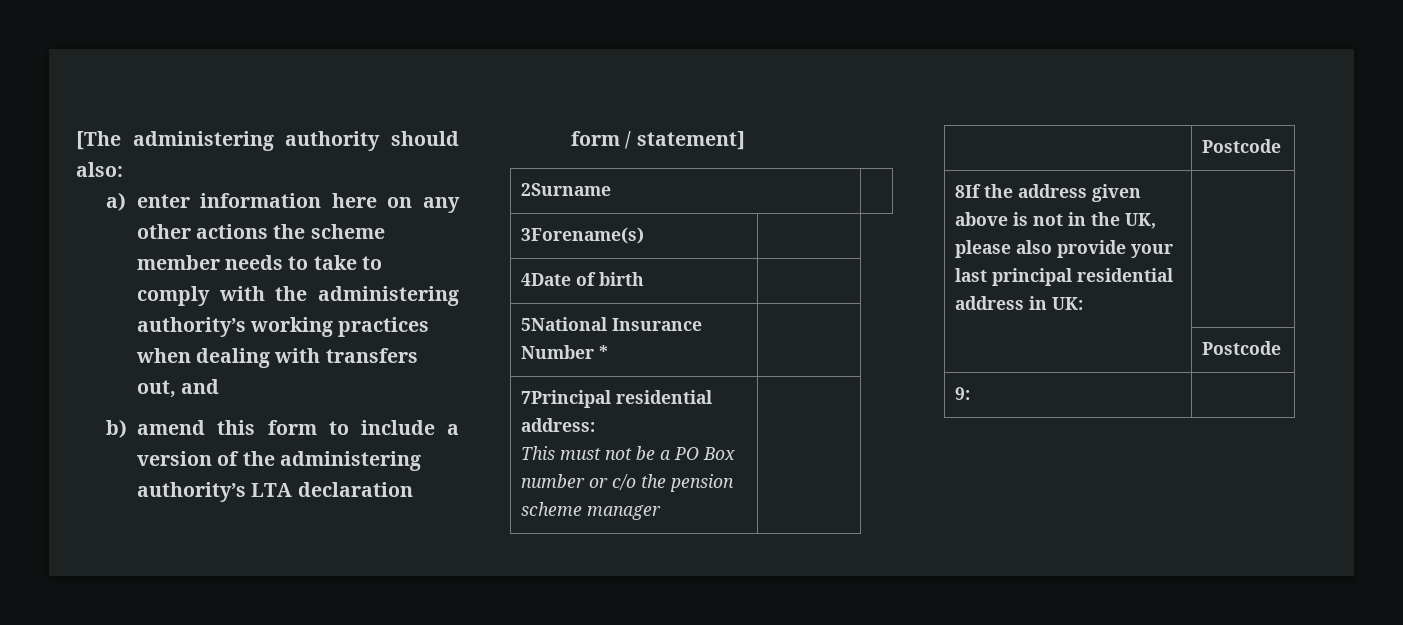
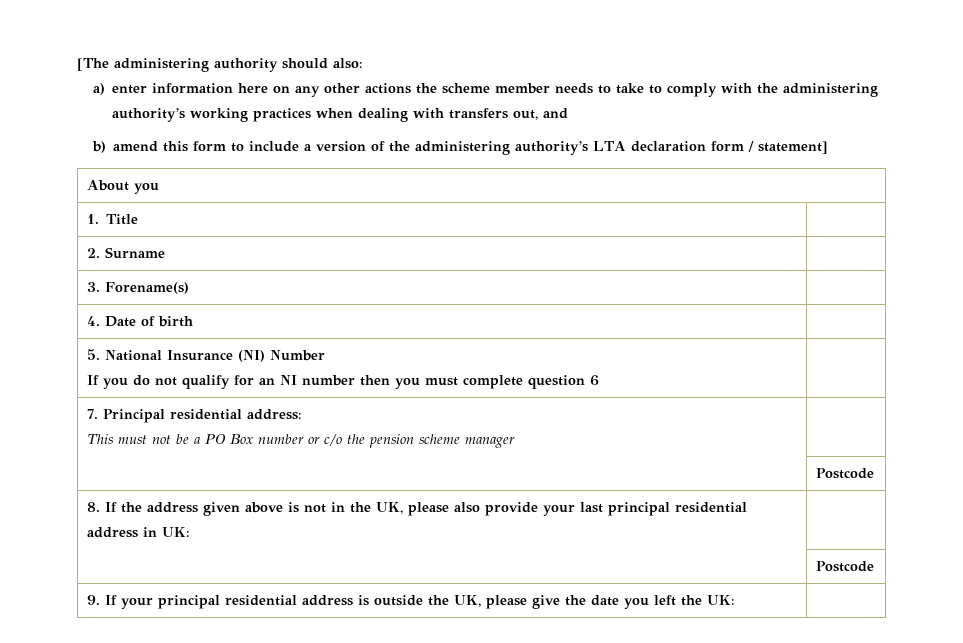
- 2Surname |
- 3Forename(s) |
- 4Date of birth |
- 5National Insurance Number * |
- 7Principal residential address:
+ About you
+ 1. Title |
+ 2. Surname |
+ 3. Forename(s) |
+ 4. Date of birth |
+ 5. National Insurance (NI) Number
+ If you do not qualify for an NI number then you must complete question 6 |
+ 7. Principal residential address:
- 8If the address given above is not in the UK, please also provide your last principal residential address in UK: |
+ 8. If the address given above is not in the UK, please also provide your last principal residential address in UK: |
- 9: |
+ 9. If your principal residential address is outside the UK, please give the date you left the UK: |

